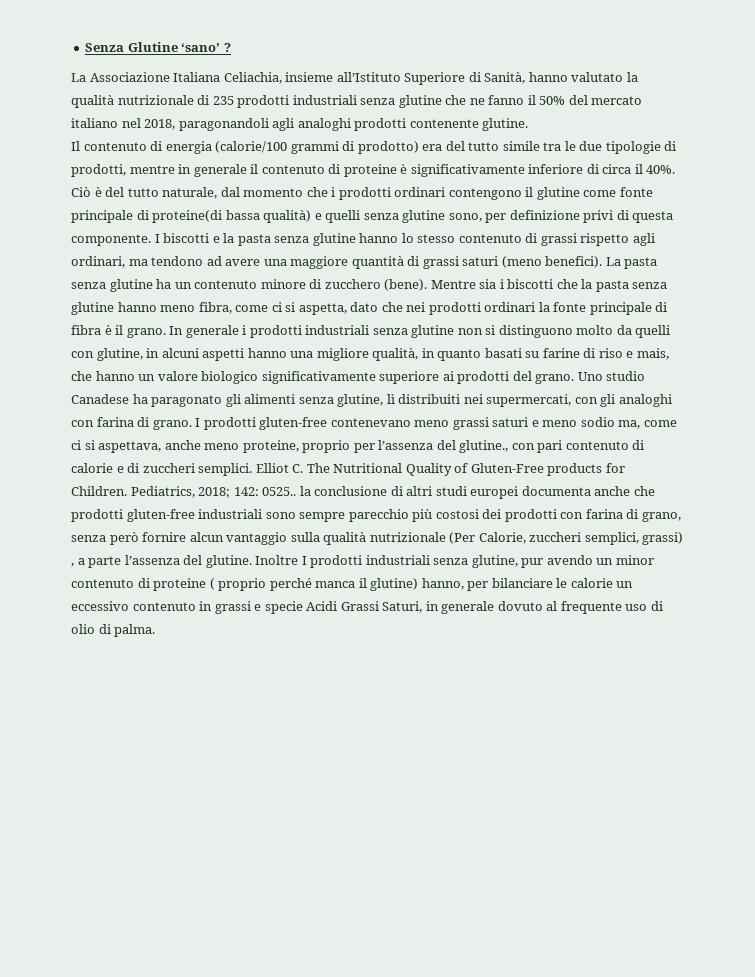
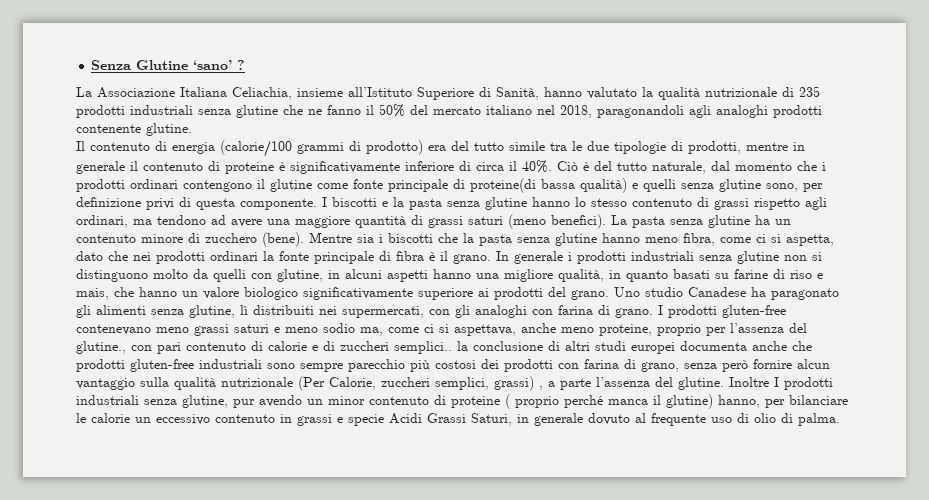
- I prodotti gluten-free contenevano meno grassi saturi e meno sodio ma, come ci si aspettava, anche meno proteine, proprio per l’assenza del glutine., con pari contenuto di calorie e di zuccheri semplici. Elliot C. The Nutritional Quality of Gluten-Free products for Children. Pediatrics, 2018; 142: 0525.. la conclusione di altri studi europei documenta anche che prodotti gluten-free industriali sono sempre parecchio più costosi dei prodotti con farina di grano, senza però fornire alcun vantaggio sulla qualità nutrizionale (Per Calorie, zuccheri semplici, grassi) , a parte l’assenza del glutine.
+ I prodotti gluten-free contenevano meno grassi saturi e meno sodio ma, come ci si aspettava, anche meno proteine, proprio per l’assenza del glutine., con pari contenuto di calorie e di zuccheri semplici.. la conclusione di altri studi europei documenta anche che prodotti gluten-free industriali sono sempre parecchio più costosi dei prodotti con farina di grano, senza però fornire alcun vantaggio sulla qualità nutrizionale (Per Calorie, zuccheri semplici, grassi) , a parte l’assenza del glutine.

